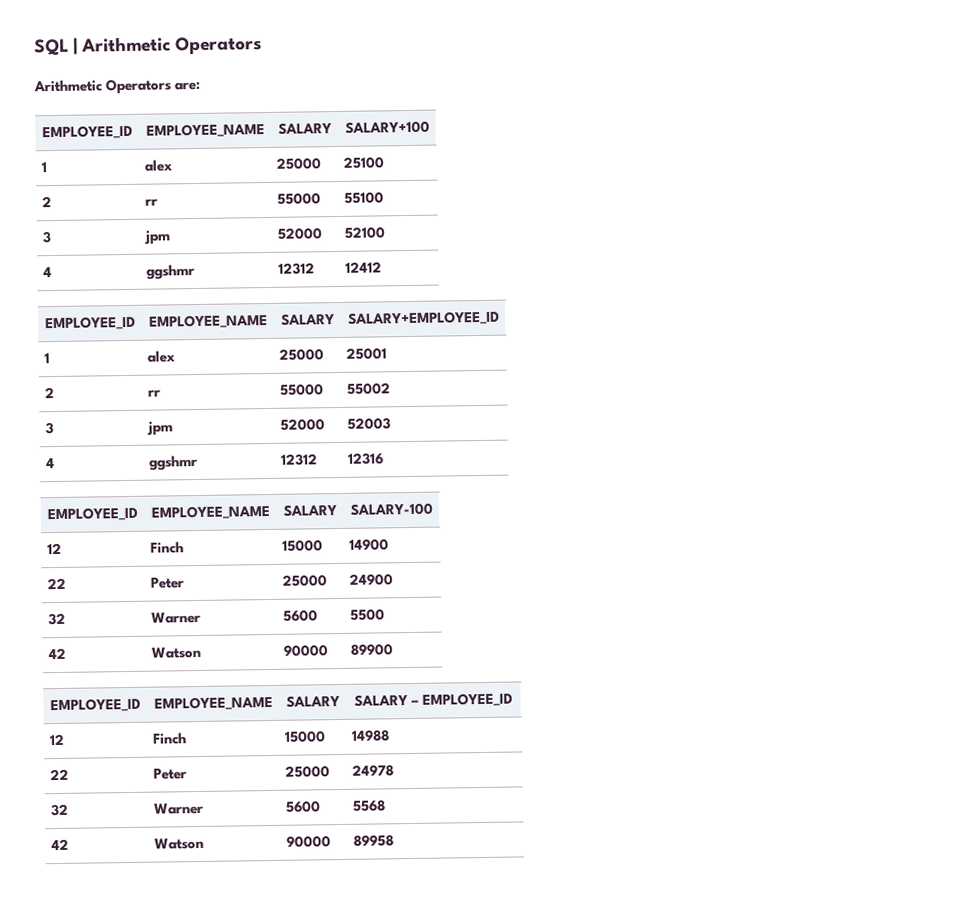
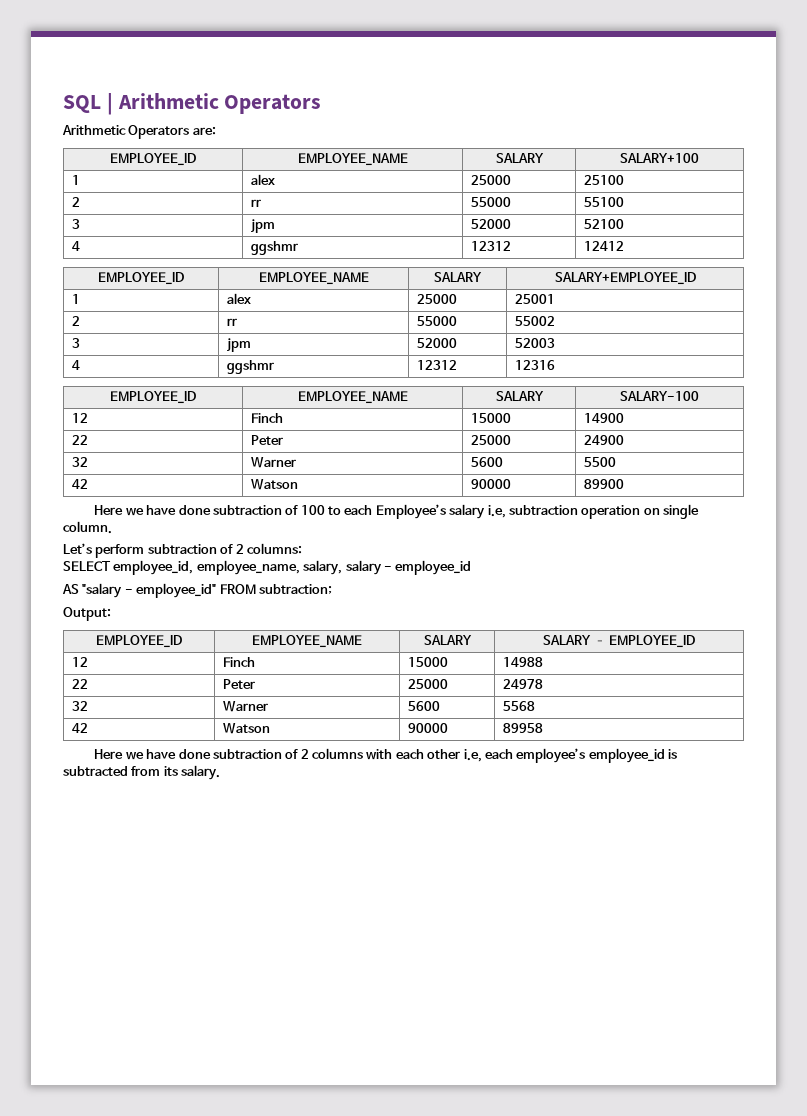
+ Here we have done subtraction of 100 to each Employee’s salary i.e, subtraction operation on single column.
+ Let’s perform subtraction of 2 columns:
+ SELECT employee_id, employee_name, salary, salary - employee_id
+ AS "salary - employee_id" FROM subtraction;
+ Output:
+ Here we have done subtraction of 2 columns with each other i.e, each employee’s employee_id is subtracted from its salary.

